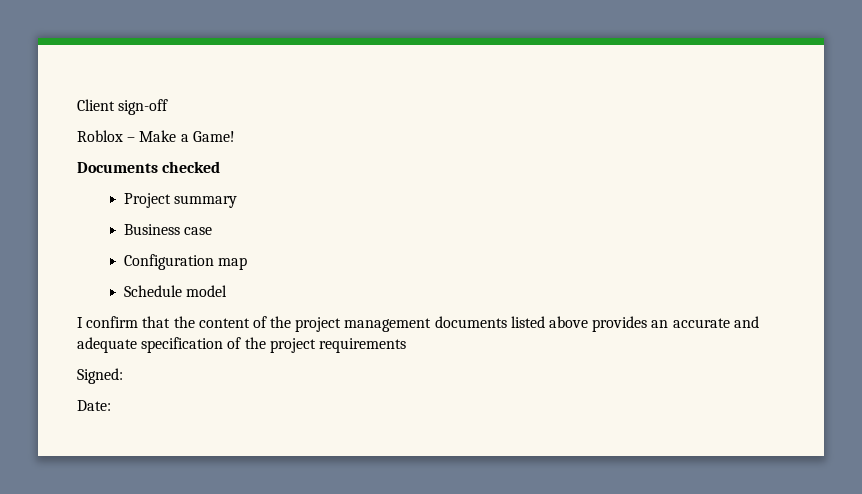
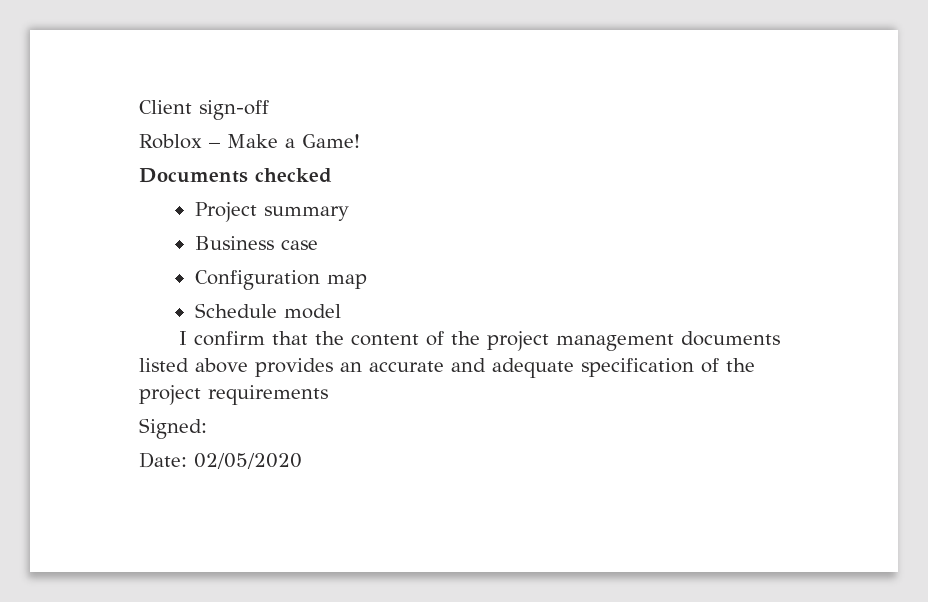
- Date:
+ Date: 02/05/2020

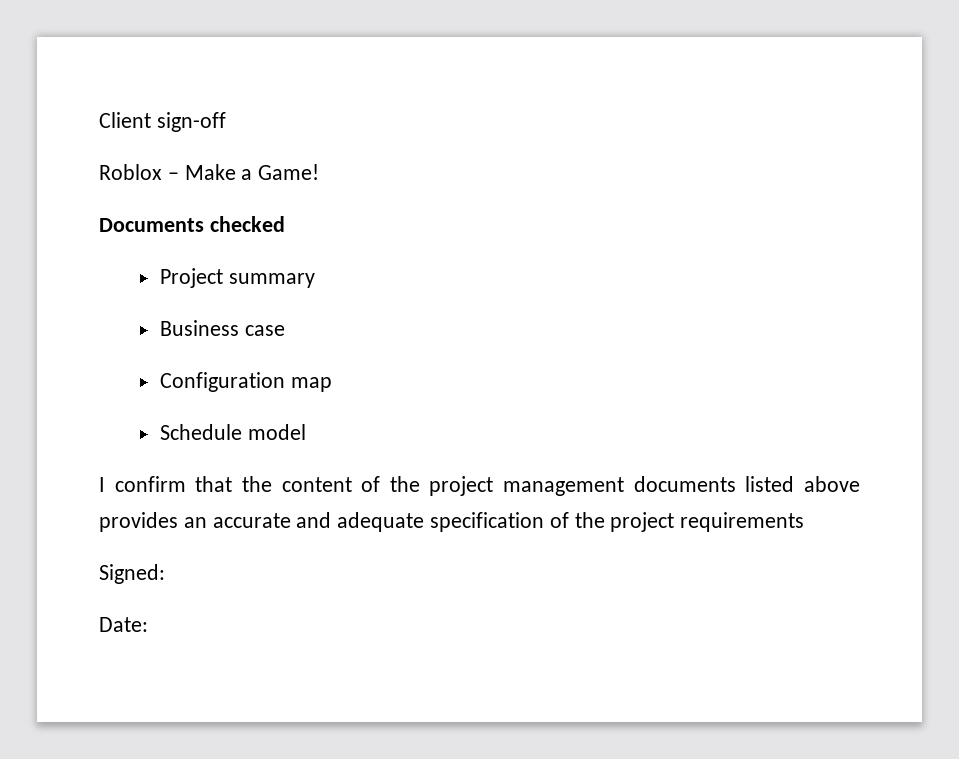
- Date: 02/05/2020
+ Date:

